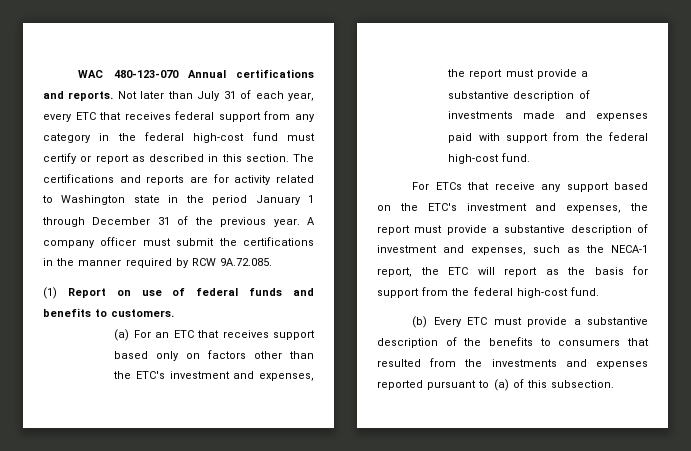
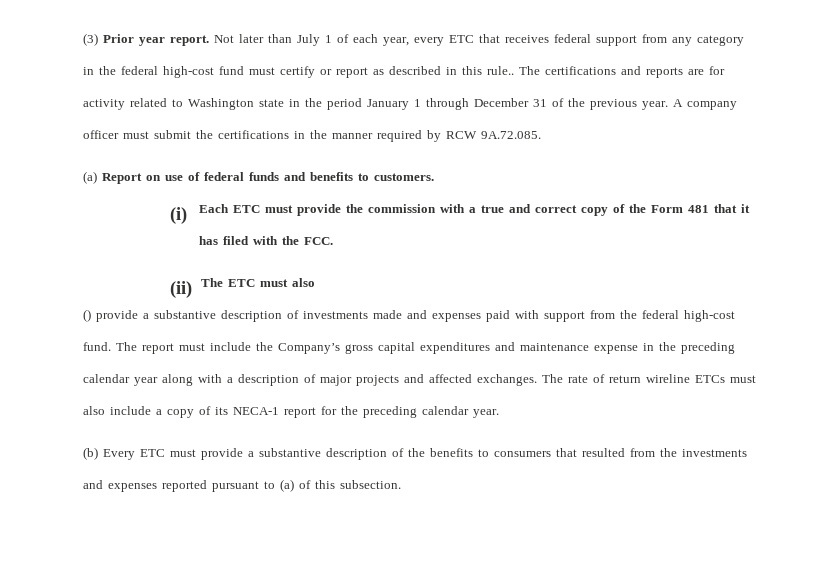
- WAC 480-123-070 Annual certifications and reports.
+ (3) Prior year report.
- Not later than July 31 of each year, every ETC that receives federal support from any category in the federal high-cost fund must certify or report as described in this section.
+ Not later than July 1 of each year, every ETC that receives federal support from any category in the federal high-cost fund must certify or report as described in this rule..
- (1) Report on use of federal funds and benefits to customers.
+ (a) Report on use of federal funds and benefits to customers.
- (a) For an ETC that receives support based only on factors other than the ETC's investment and expenses, the report must provide a substantive description of investments made and expenses paid with support from the federal high-cost fund.
- For ETCs that receive any support based on the ETC's investment and expenses, the report must provide a substantive description of investment and expenses, such as the NECA-1 report, the ETC will report as the basis for support from the federal high-cost fund.
+ (i) Each ETC must provide the commission with a true and correct copy of the Form 481 that it has filed with the FCC.
+ (ii) The ETC must also
+ () provide a substantive description of investments made and expenses paid with support from the federal high-cost fund. The report must include the Company’s gross capital expenditures and maintenance expense in the preceding calendar year along with a description of major projects and affected exchanges. The rate of return wireline ETCs must also include a copy of its NECA-1 report for the preceding calendar year.

